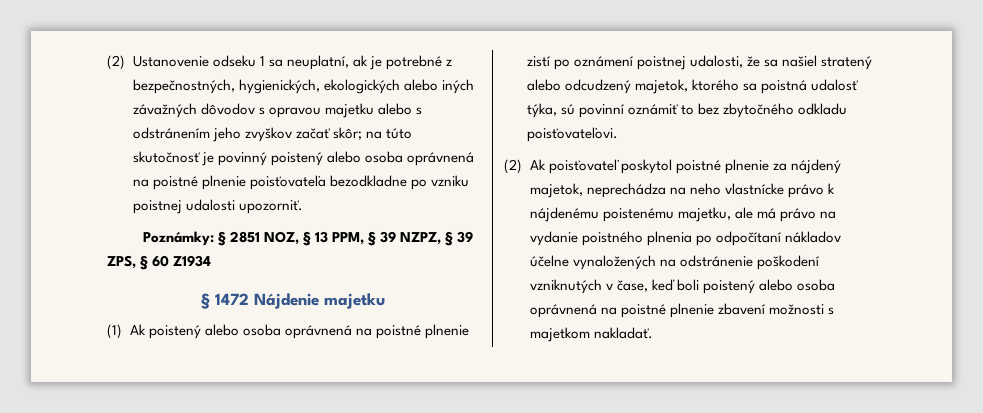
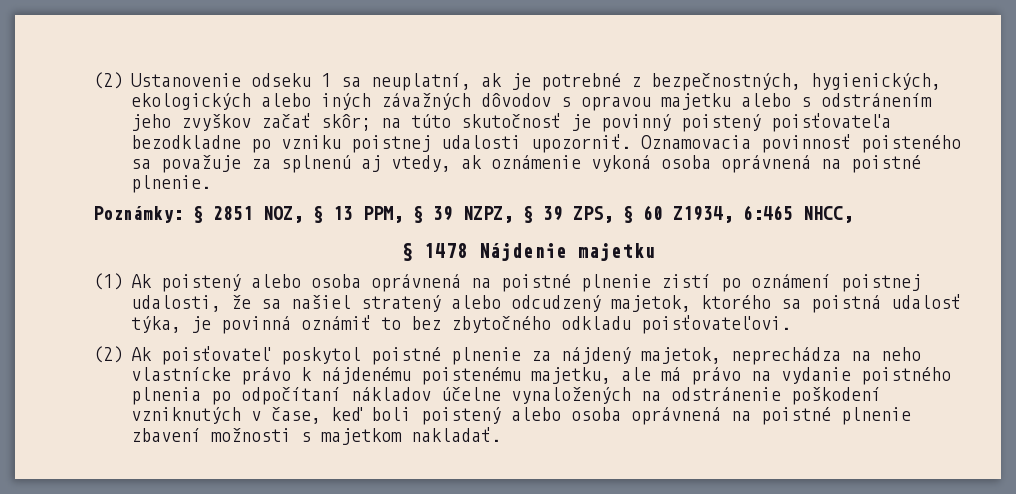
- (2) Ustanovenie odseku 1 sa neuplatní, ak je potrebné z bezpečnostných, hygienických, ekologických alebo iných závažných dôvodov s opravou majetku alebo s odstránením jeho zvyškov začať skôr; na túto skutočnosť je povinný poistený alebo osoba oprávnená na poistné plnenie poisťovateľa bezodkladne po vzniku poistnej udalosti upozorniť.
+ (2) Ustanovenie odseku 1 sa neuplatní, ak je potrebné z bezpečnostných, hygienických, ekologických alebo iných závažných dôvodov s opravou majetku alebo s odstránením jeho zvyškov začať skôr; na túto skutočnosť je povinný poistený poisťovateľa bezodkladne po vzniku poistnej udalosti upozorniť. Oznamovacia povinnosť poisteného sa považuje za splnenú aj vtedy, ak oznámenie vykoná osoba oprávnená na poistné plnenie.
- Poznámky: § 2851 NOZ, § 13 PPM, § 39 NZPZ, § 39 ZPS, § 60 Z1934
- § 1472 Nájdenie majetku
+ Poznámky: § 2851 NOZ, § 13 PPM, § 39 NZPZ, § 39 ZPS, § 60 Z1934, 6:465 NHCC,
+ § 1478 Nájdenie majetku
- (1) Ak poistený alebo osoba oprávnená na poistné plnenie zistí po oznámení poistnej udalosti, že sa našiel stratený alebo odcudzený majetok, ktorého sa poistná udalosť týka, sú povinní oznámiť to bez zbytočného odkladu poisťovateľovi.
+ (1) Ak poistený alebo osoba oprávnená na poistné plnenie zistí po oznámení poistnej udalosti, že sa našiel stratený alebo odcudzený majetok, ktorého sa poistná udalosť týka, je povinná oznámiť to bez zbytočného odkladu poisťovateľovi.

